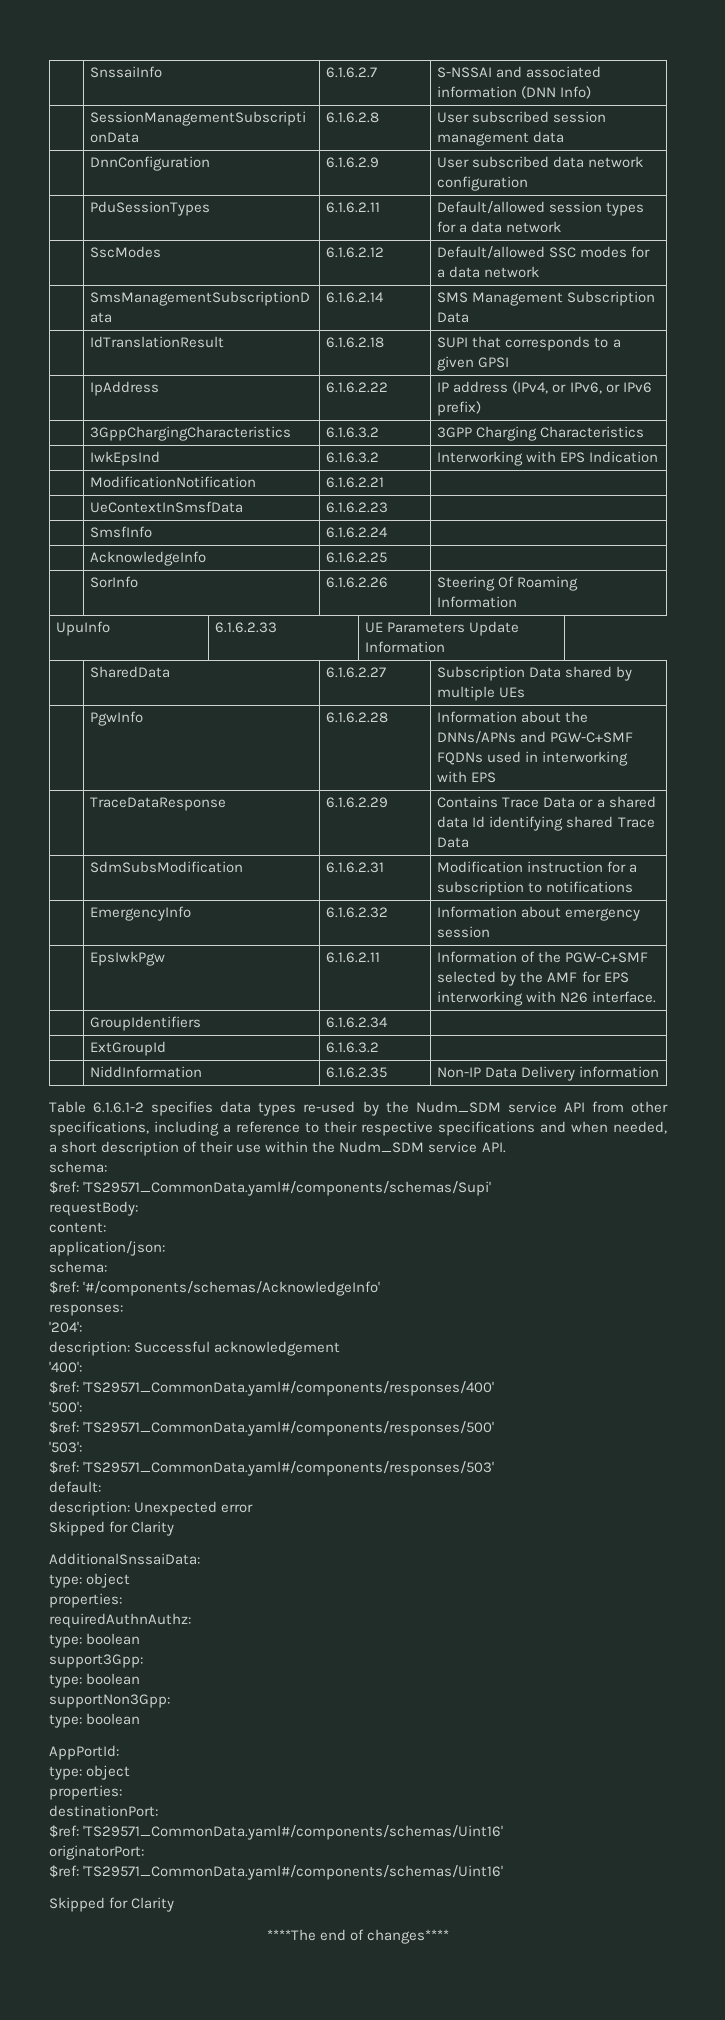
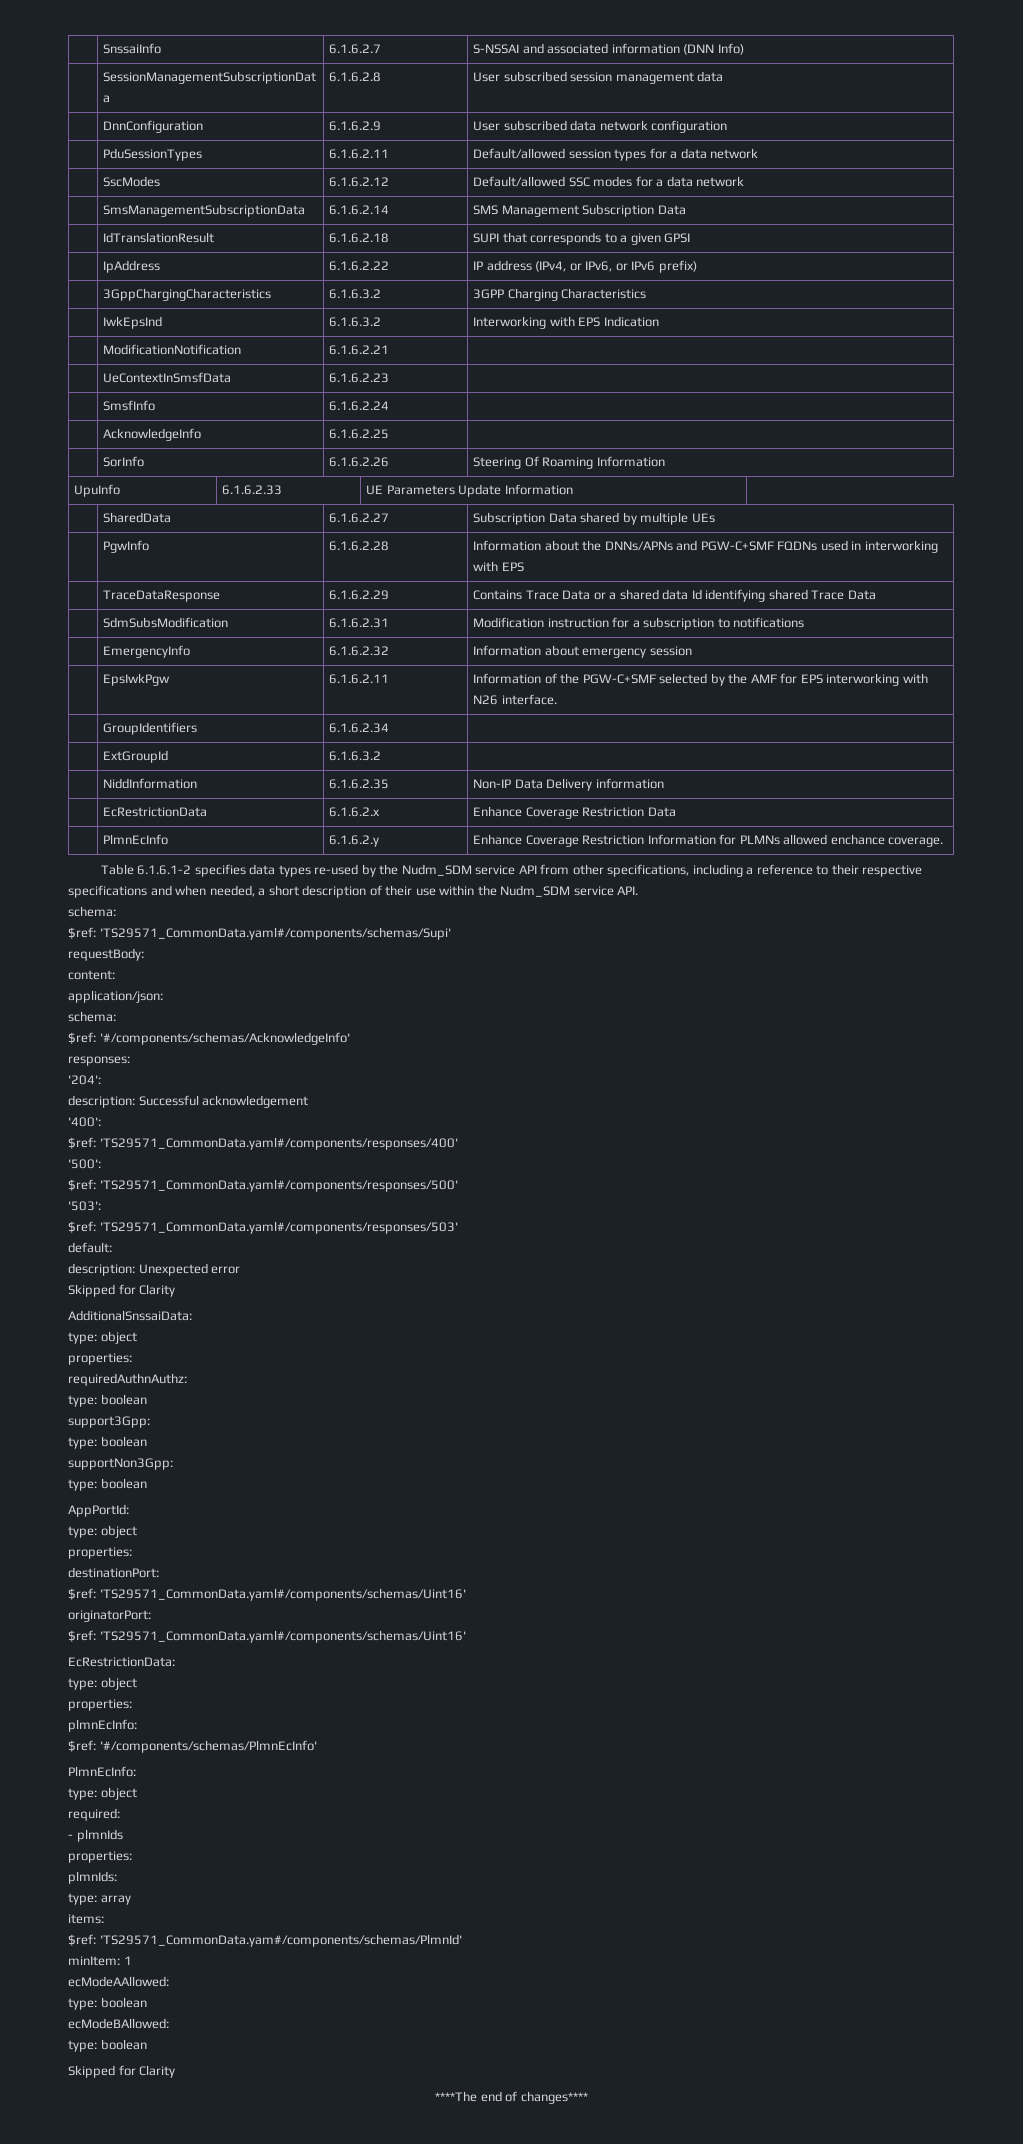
+ | EcRestrictionData | 6.1.6.2.x | Enhance Coverage Restriction Data
+ | PlmnEcInfo | 6.1.6.2.y | Enhance Coverage Restriction Information for PLMNs allowed enchance coverage.
+ EcRestrictionData:
+ type: object
+ properties:
+ plmnEcInfo:
+ $ref: '#/components/schemas/PlmnEcInfo'
+ PlmnEcInfo:
+ type: object
+ required:
+ - plmnIds
+ properties:
+ plmnIds:
+ type: array
+ items:
+ $ref: 'TS29571_CommonData.yam#/components/schemas/PlmnId'
+ minItem: 1
+ ecModeAAllowed:
+ type: boolean
+ ecModeBAllowed:
+ type: boolean

